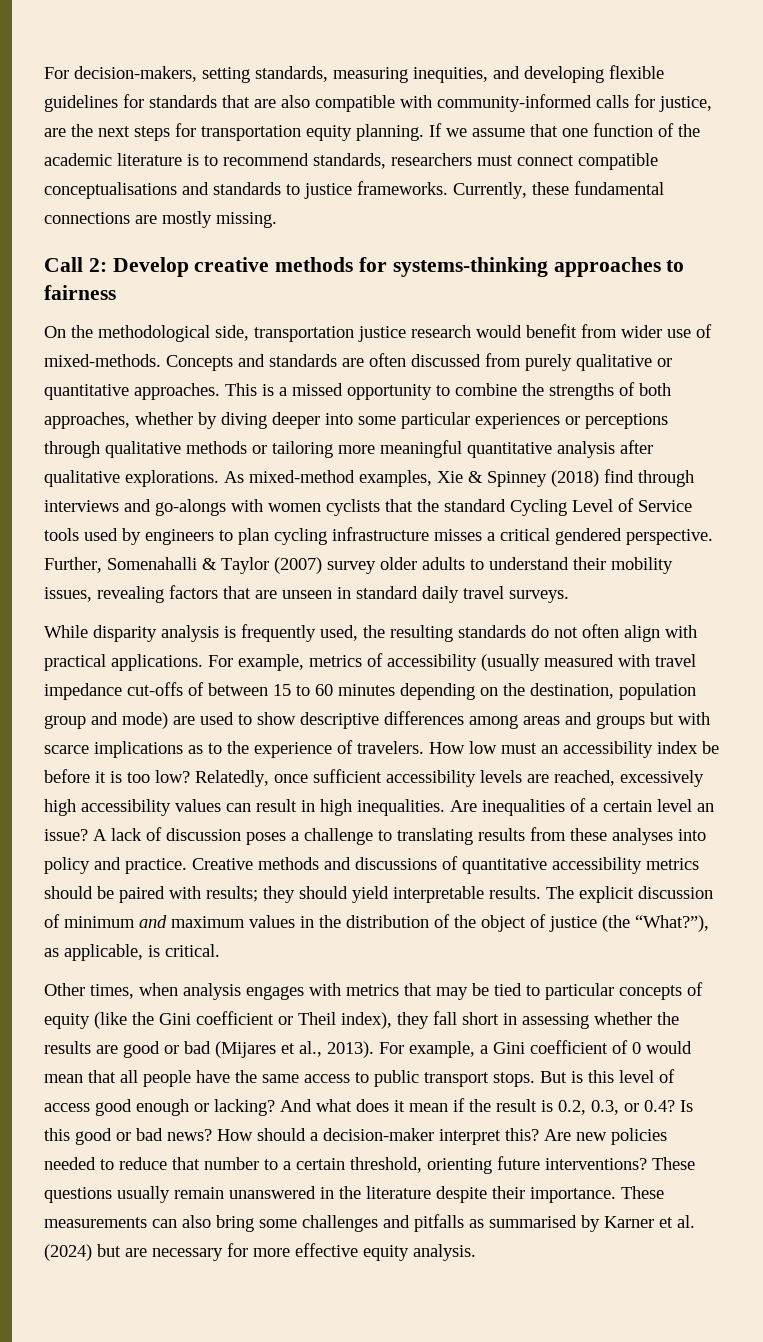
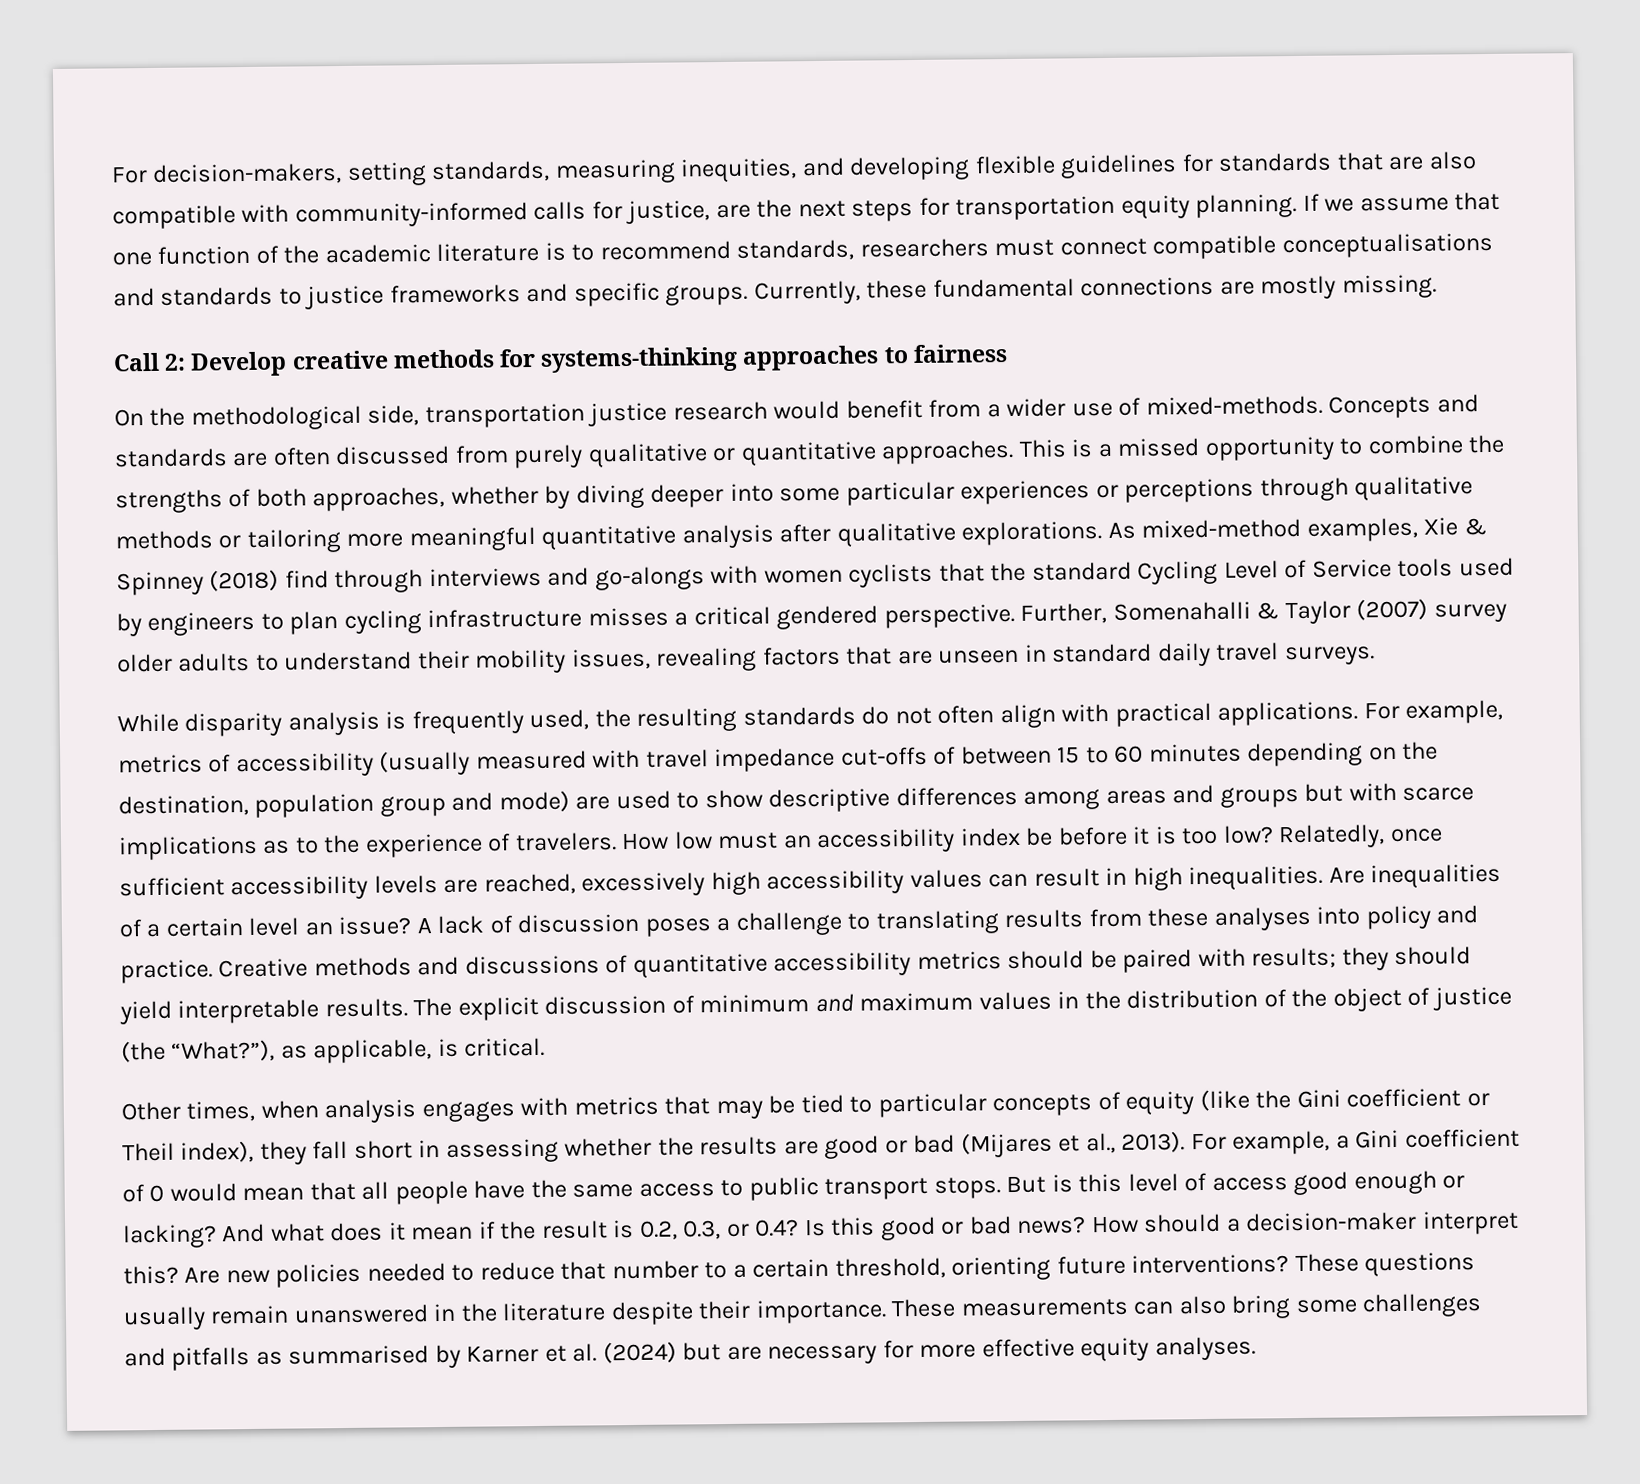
- If we assume that one function of the academic literature is to recommend standards, researchers must connect compatible conceptualisations and standards to justice frameworks.
+ If we assume that one function of the academic literature is to recommend standards, researchers must connect compatible conceptualisations and standards to justice frameworks and specific groups.
- On the methodological side, transportation justice research would benefit from wider use of mixed-methods.
+ On the methodological side, transportation justice research would benefit from a wider use of mixed-methods.
- These measurements can also bring some challenges and pitfalls as summarised by Karner et al. (2024) but are necessary for more effective equity analysis.
+ These measurements can also bring some challenges and pitfalls as summarised by Karner et al. (2024) but are necessary for more effective equity analyses.

